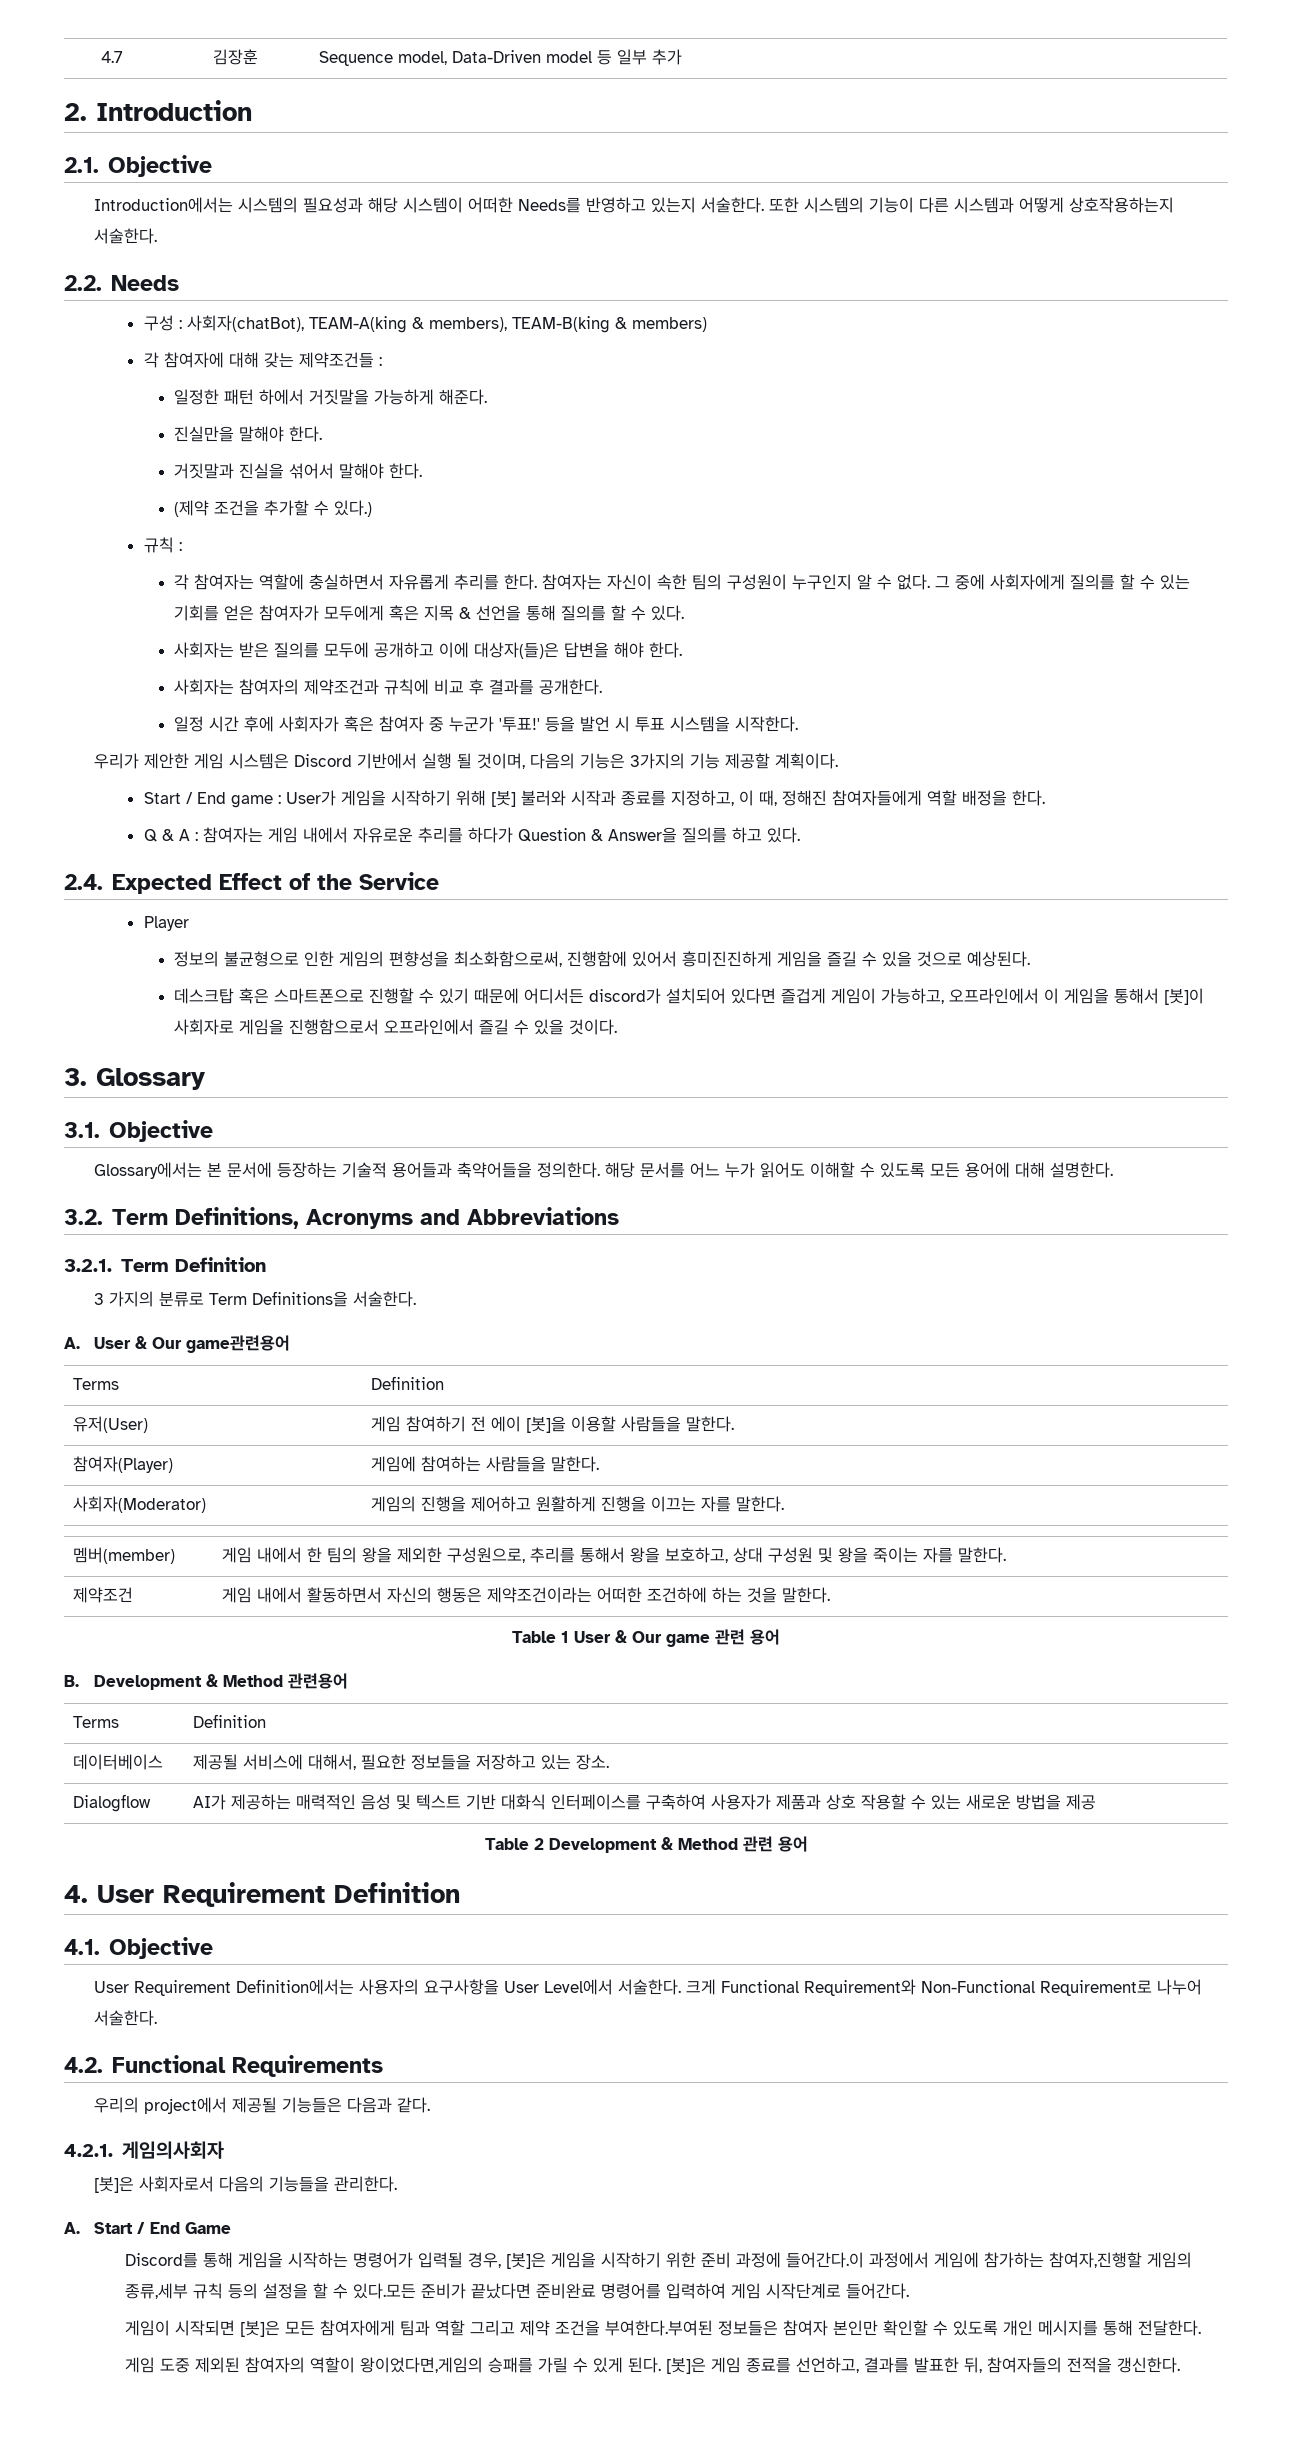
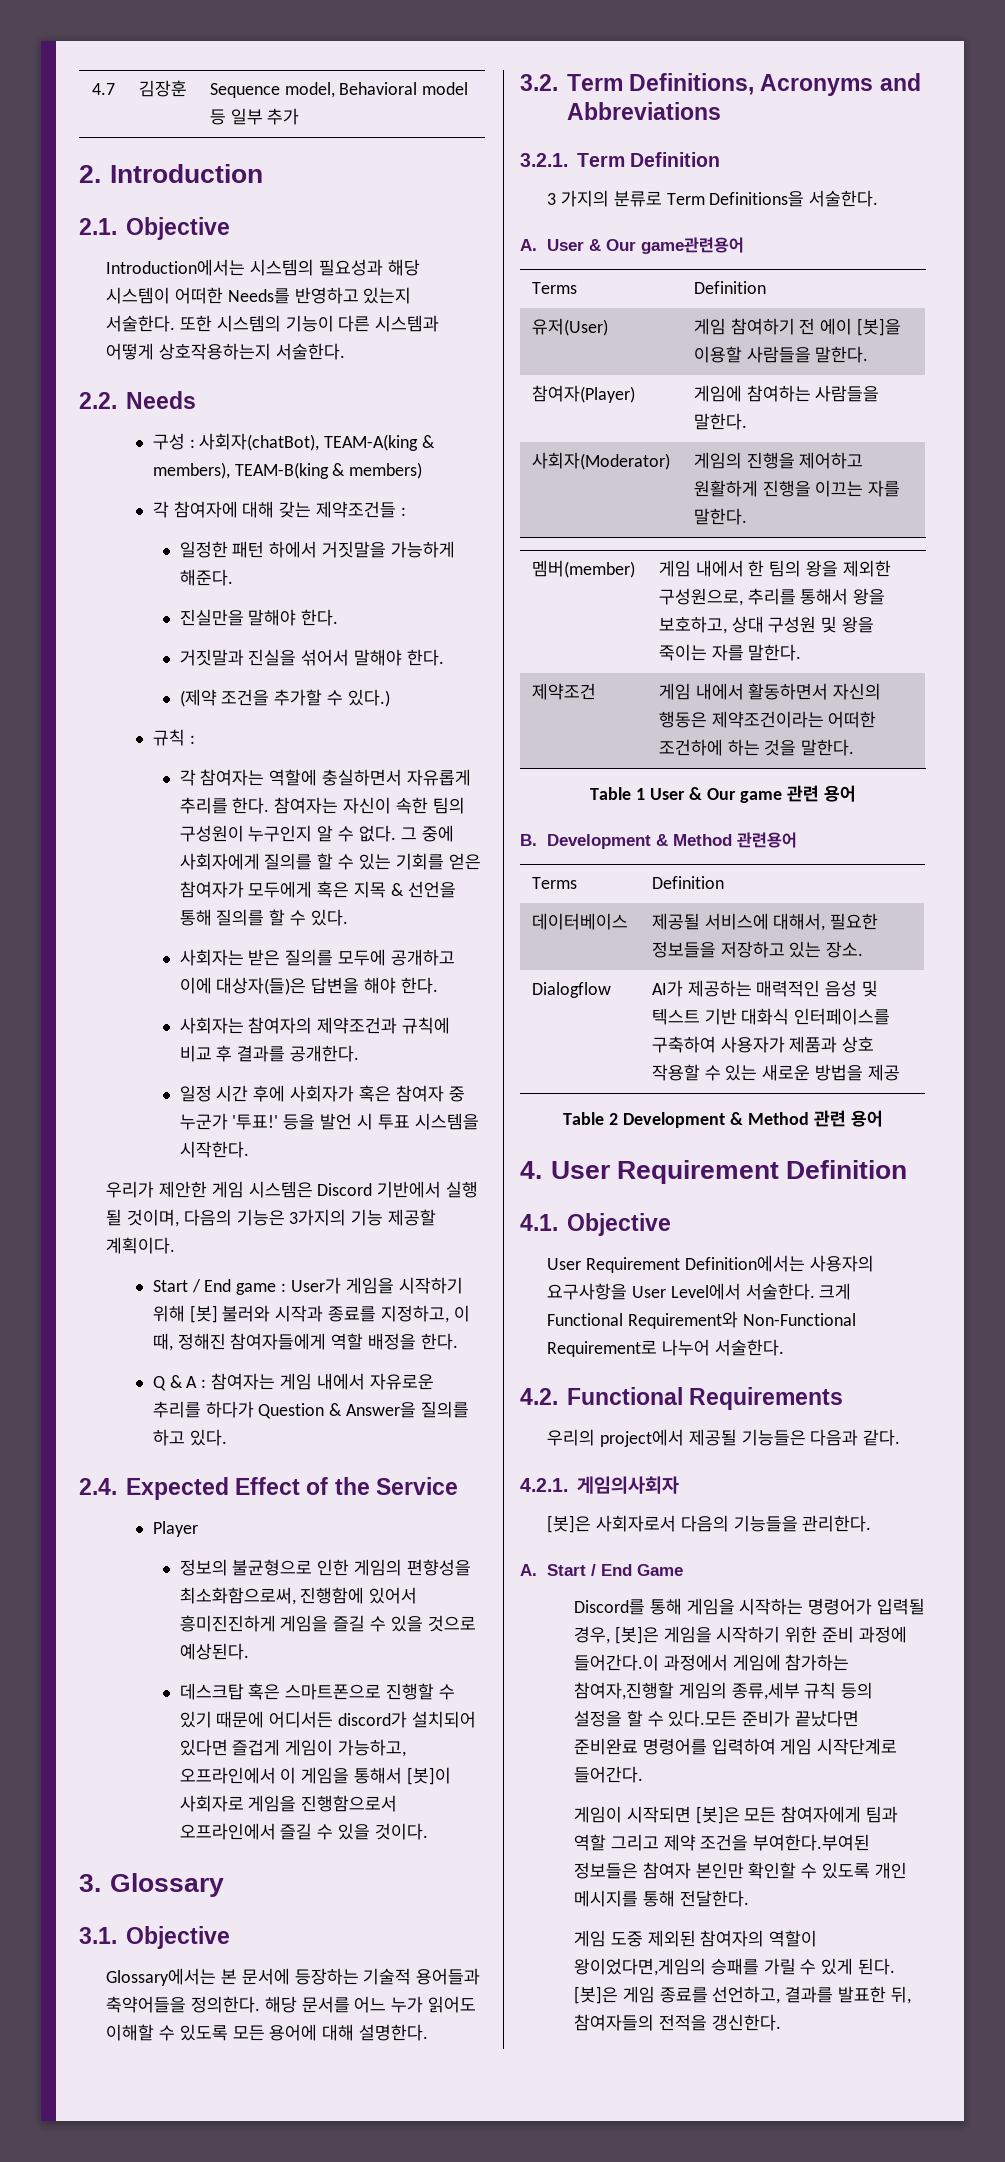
- 4.7 | 김장훈 | Sequence model, Data-Driven model 등 일부 추가
+ 4.7 | 김장훈 | Sequence model, Behavioral model 등 일부 추가

